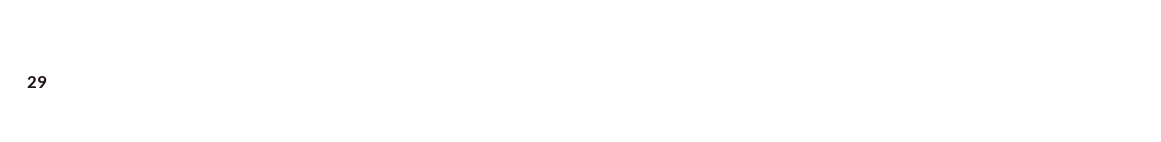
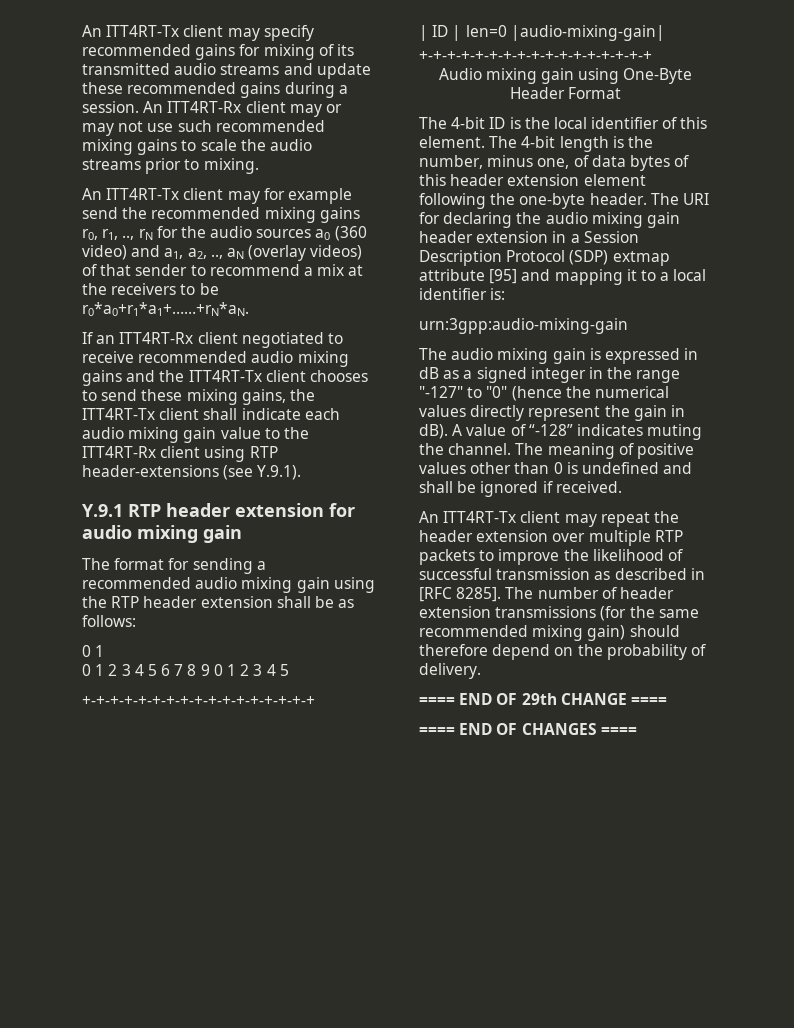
- 29
+ An ITT4RT-Tx client may specify recommended gains for mixing of its transmitted audio streams and update these recommended gains during a session. An ITT4RT-Rx client may or may not use such recommended mixing gains to scale the audio streams prior to mixing.
+ An ITT4RT-Tx client may for example send the recommended mixing gains r0, r1, .., rN for the audio sources a0 (360 video) and a1, a2, .., aN (overlay videos) of that sender to recommend a mix at the receivers to be r0*a0+r1*a1+……+rN*aN.
+ If an ITT4RT-Rx client negotiated to receive recommended audio mixing gains and the ITT4RT-Tx client chooses to send these mixing gains, the ITT4RT-Tx client shall indicate each audio mixing gain value to the ITT4RT-Rx client using RTP header-extensions (see Y.9.1).
+ Y.9.1 RTP header extension for audio mixing gain
+ The format for sending a recommended audio mixing gain using the RTP header extension shall be as follows:
+ 0 1
+ 0 1 2 3 4 5 6 7 8 9 0 1 2 3 4 5
+ +-+-+-+-+-+-+-+-+-+-+-+-+-+-+-+-+
+ | ID | len=0 |audio-mixing-gain|
+ +-+-+-+-+-+-+-+-+-+-+-+-+-+-+-+-+
+ Audio mixing gain using One-Byte Header Format
+ The 4-bit ID is the local identifier of this element. The 4-bit length is the number, minus one, of data bytes of this header extension element following the one-byte header. The URI for declaring the audio mixing gain header extension in a Session Description Protocol (SDP) extmap attribute [95] and mapping it to a local identifier is:
+ urn:3gpp:audio-mixing-gain
+ The audio mixing gain is expressed in dB as a signed integer in the range "-127" to "0" (hence the numerical values directly represent the gain in dB). A value of “-128” indicates muting the channel. The meaning of positive values other than 0 is undefined and shall be ignored if received.
+ An ITT4RT-Tx client may repeat the header extension over multiple RTP packets to improve the likelihood of successful transmission as described in [RFC 8285]. The number of header extension transmissions (for the same recommended mixing gain) should therefore depend on the probability of delivery.
+ ==== END OF 29th CHANGE ====
+ ==== END OF CHANGES ====

